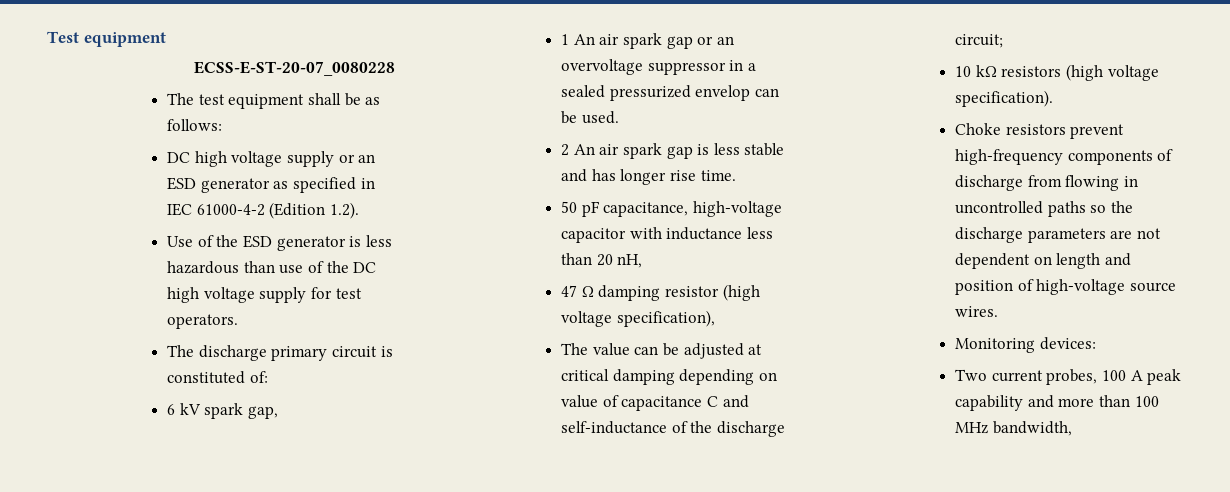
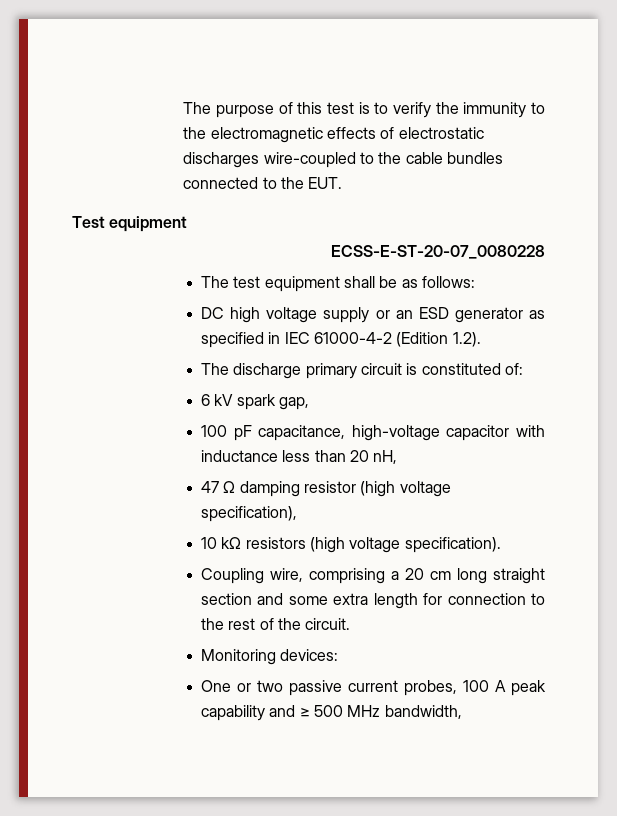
+ The purpose of this test is to verify the immunity to the electromagnetic effects of electrostatic discharges wire-coupled to the cable bundles connected to the EUT.
- Use of the ESD generator is less hazardous than use of the DC high voltage supply for test operators.
- 1 An air spark gap or an overvoltage suppressor in a sealed pressurized envelop can be used.
- 2 An air spark gap is less stable and has longer rise time.
- 50 pF capacitance, high-voltage capacitor with inductance less than 20 nH,
+ 100 pF capacitance, high-voltage capacitor with inductance less than 20 nH,
- The value can be adjusted at critical damping depending on value of capacitance C and self-inductance of the discharge circuit;
- Choke resistors prevent high-frequency components of discharge from flowing in uncontrolled paths so the discharge parameters are not dependent on length and position of high-voltage source wires.
+ Coupling wire, comprising a 20 cm long straight section and some extra length for connection to the rest of the circuit.
  Monitoring devices:
- Two current probes, 100 A peak capability and more than 100 MHz bandwidth,
+ One or two passive current probes, 100 A peak capability and ≥ 500 MHz bandwidth,

